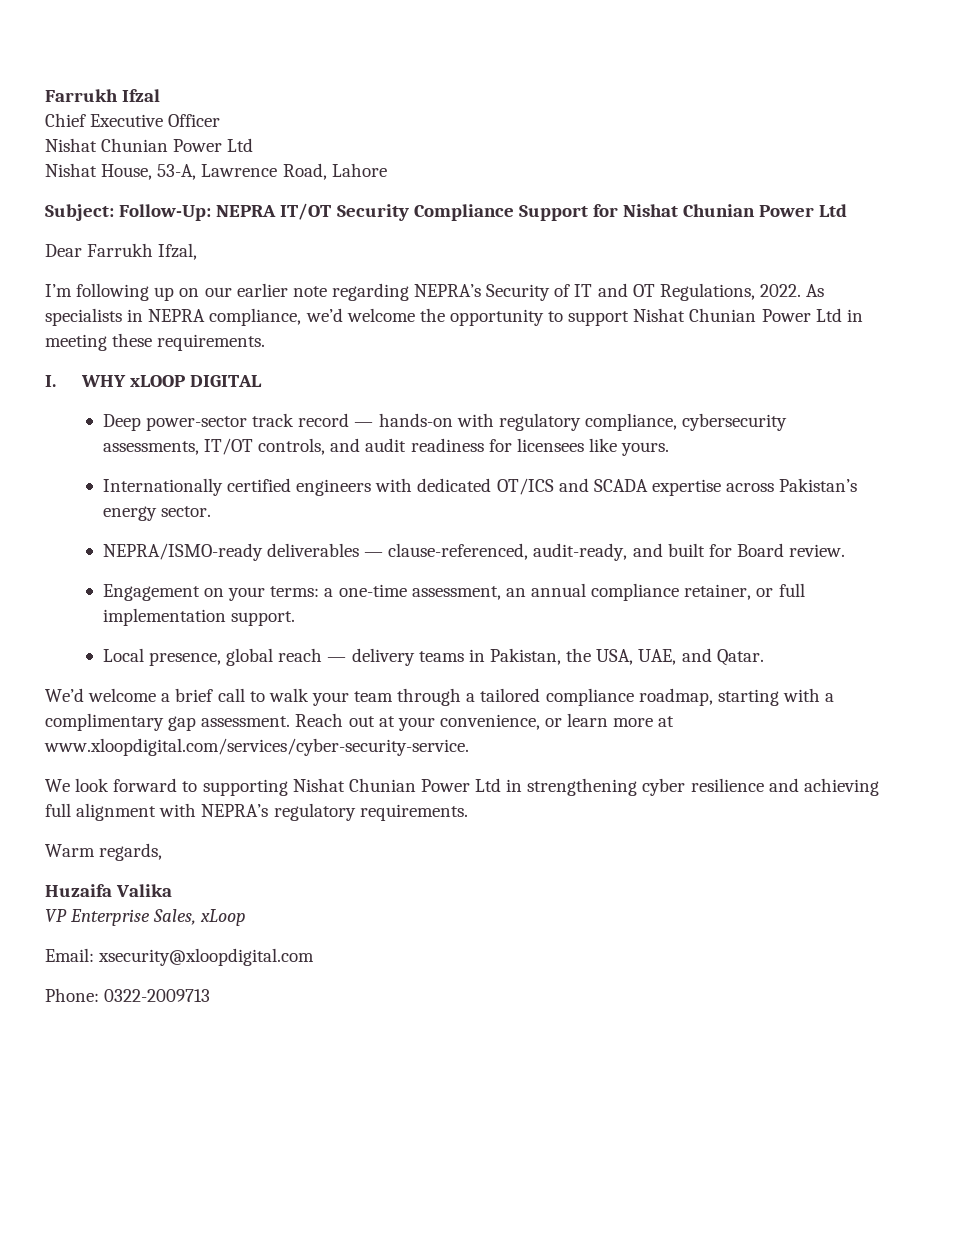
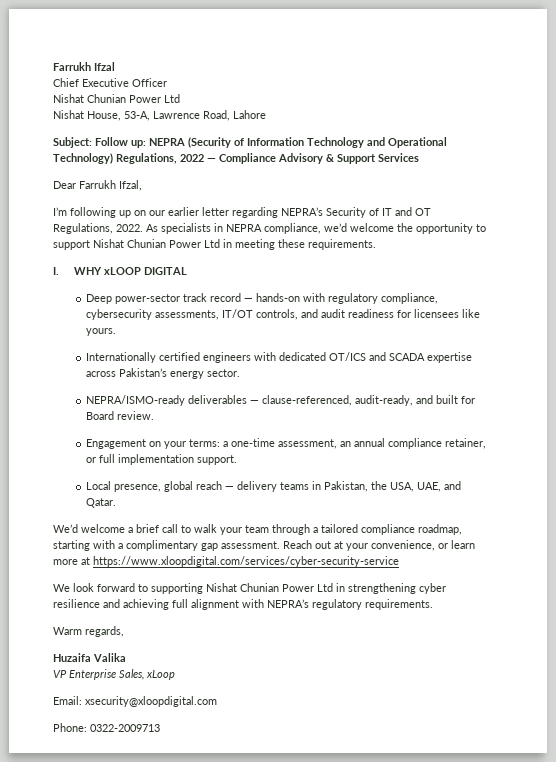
- Subject: Follow-Up: NEPRA IT/OT Security Compliance Support for Nishat Chunian Power Ltd
+ Subject: Follow up: NEPRA (Security of Information Technology and Operational Technology) Regulations, 2022 — Compliance Advisory & Support Services
- I’m following up on our earlier note regarding NEPRA’s Security of IT and OT Regulations, 2022.
+ I’m following up on our earlier letter regarding NEPRA’s Security of IT and OT Regulations, 2022.
- Reach out at your convenience, or learn more at www.xloopdigital.com/services/cyber-security-service.
+ Reach out at your convenience, or learn more at https://www.xloopdigital.com/services/cyber-security-service

